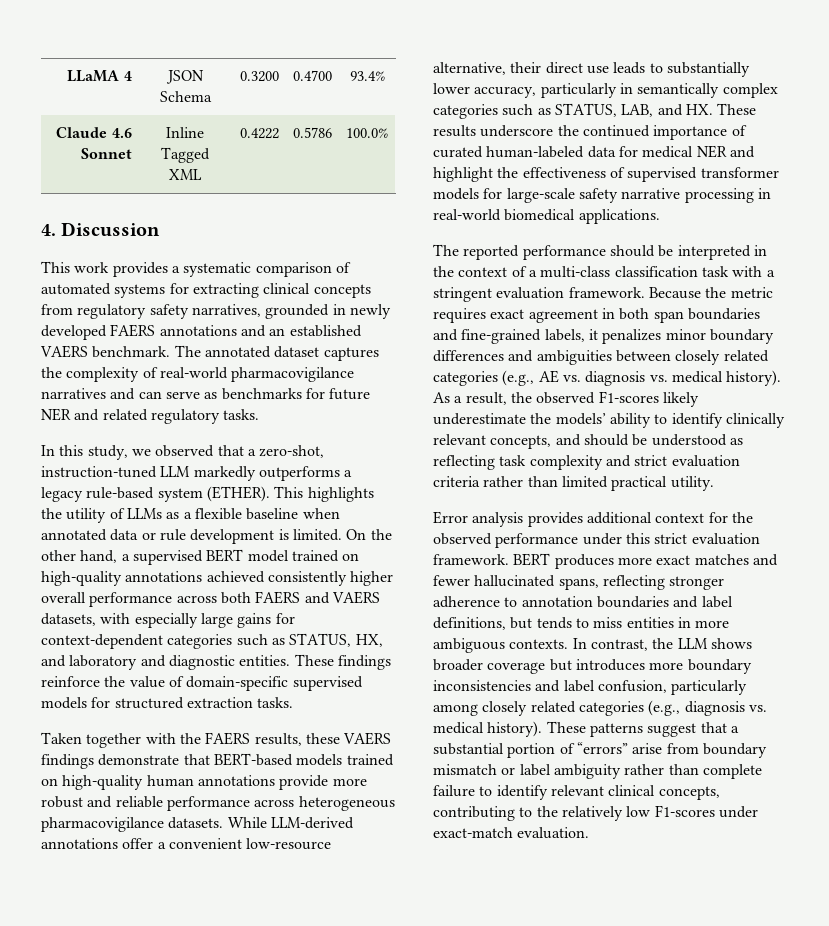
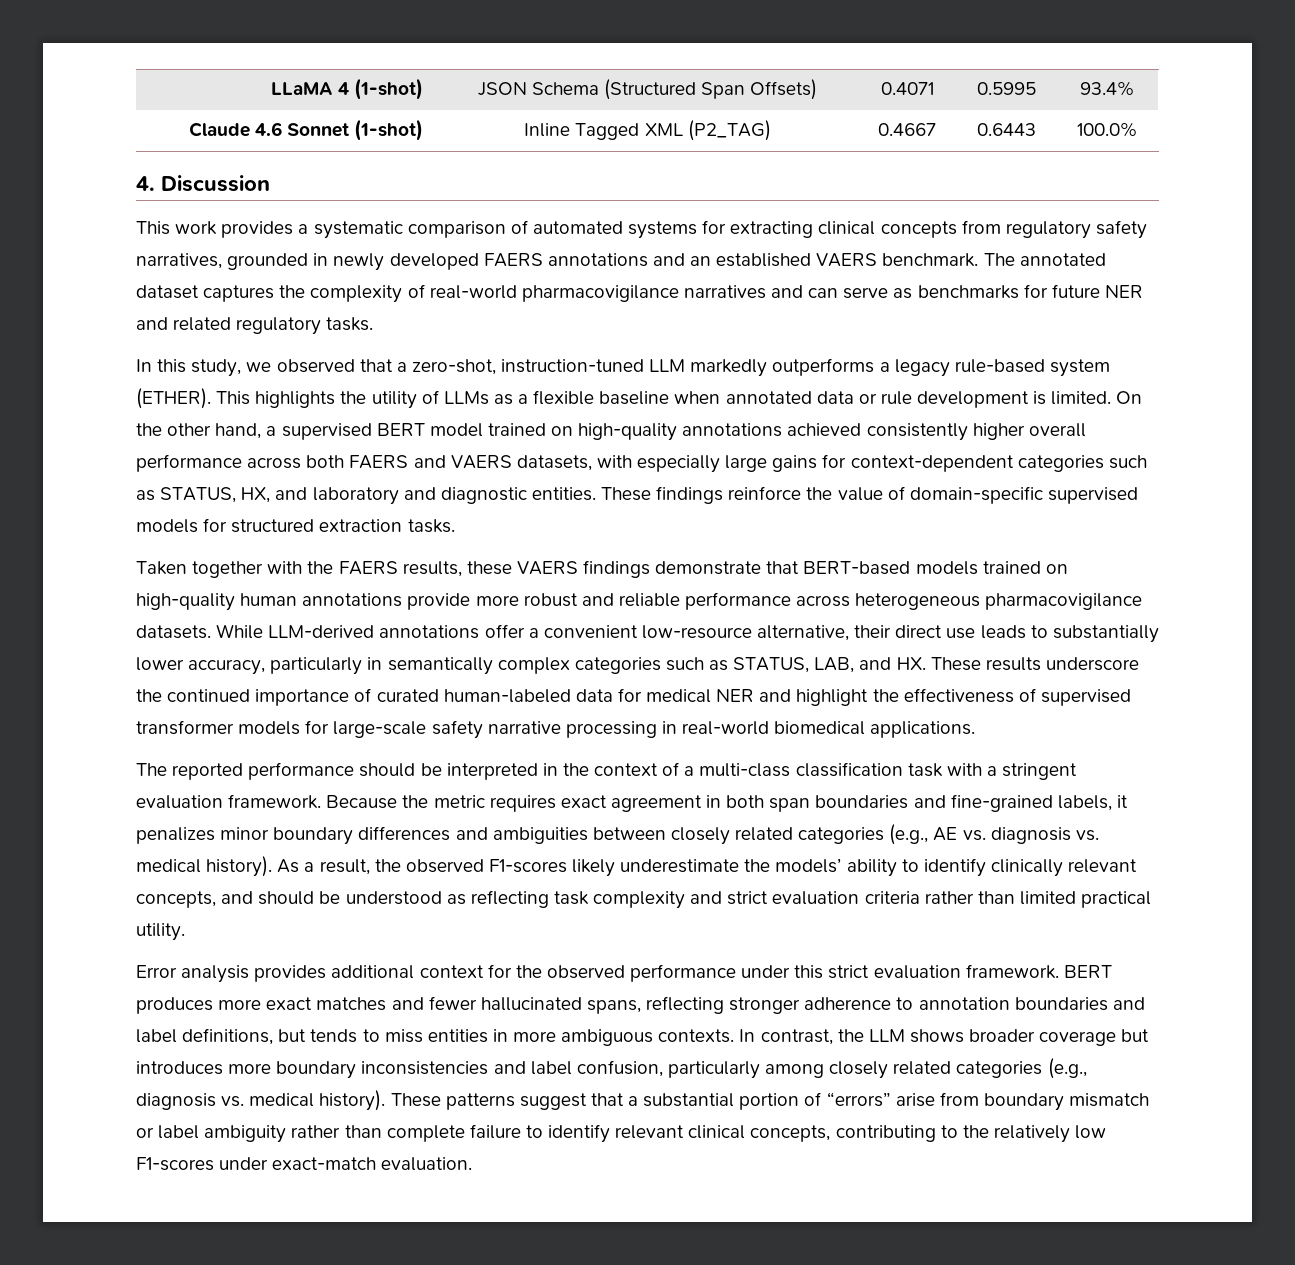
- LLaMA 4 | JSON Schema | 0.3200 | 0.4700 | 93.4%
+ LLaMA 4 (1-shot) | JSON Schema (Structured Span Offsets) | 0.4071 | 0.5995 | 93.4%
- Claude 4.6 Sonnet | Inline Tagged XML | 0.4222 | 0.5786 | 100.0%
+ Claude 4.6 Sonnet (1-shot) | Inline Tagged XML (P2_TAG) | 0.4667 | 0.6443 | 100.0%

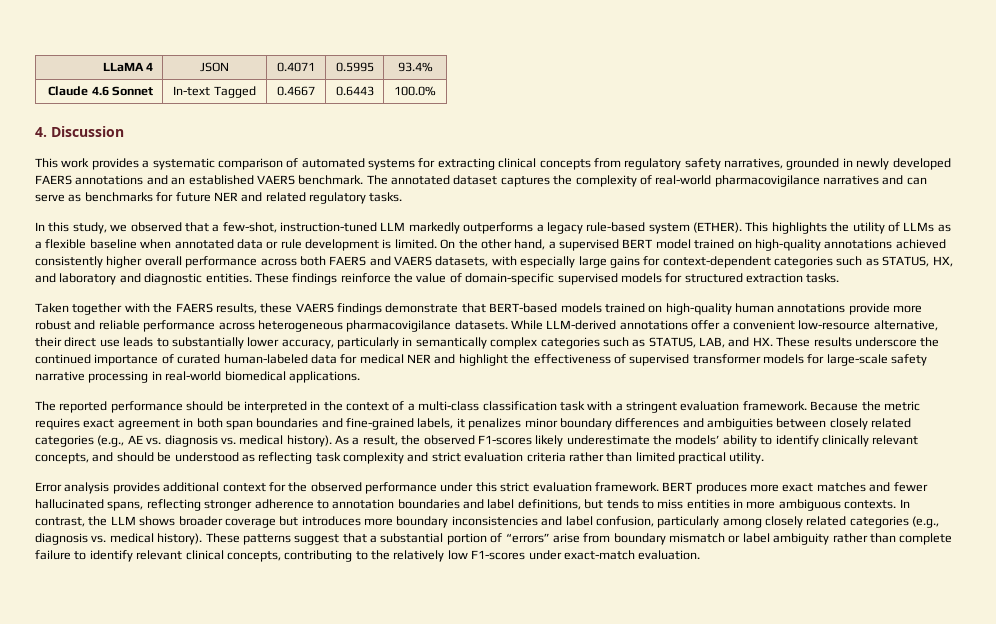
- LLaMA 4 (1-shot) | JSON Schema (Structured Span Offsets) | 0.4071 | 0.5995 | 93.4%
+ LLaMA 4 | JSON | 0.4071 | 0.5995 | 93.4%
- Claude 4.6 Sonnet (1-shot) | Inline Tagged XML (P2_TAG) | 0.4667 | 0.6443 | 100.0%
+ Claude 4.6 Sonnet | In-text Tagged | 0.4667 | 0.6443 | 100.0%
- In this study, we observed that a zero-shot, instruction-tuned LLM markedly outperforms a legacy rule-based system (ETHER).
+ In this study, we observed that a few-shot, instruction-tuned LLM markedly outperforms a legacy rule-based system (ETHER).

